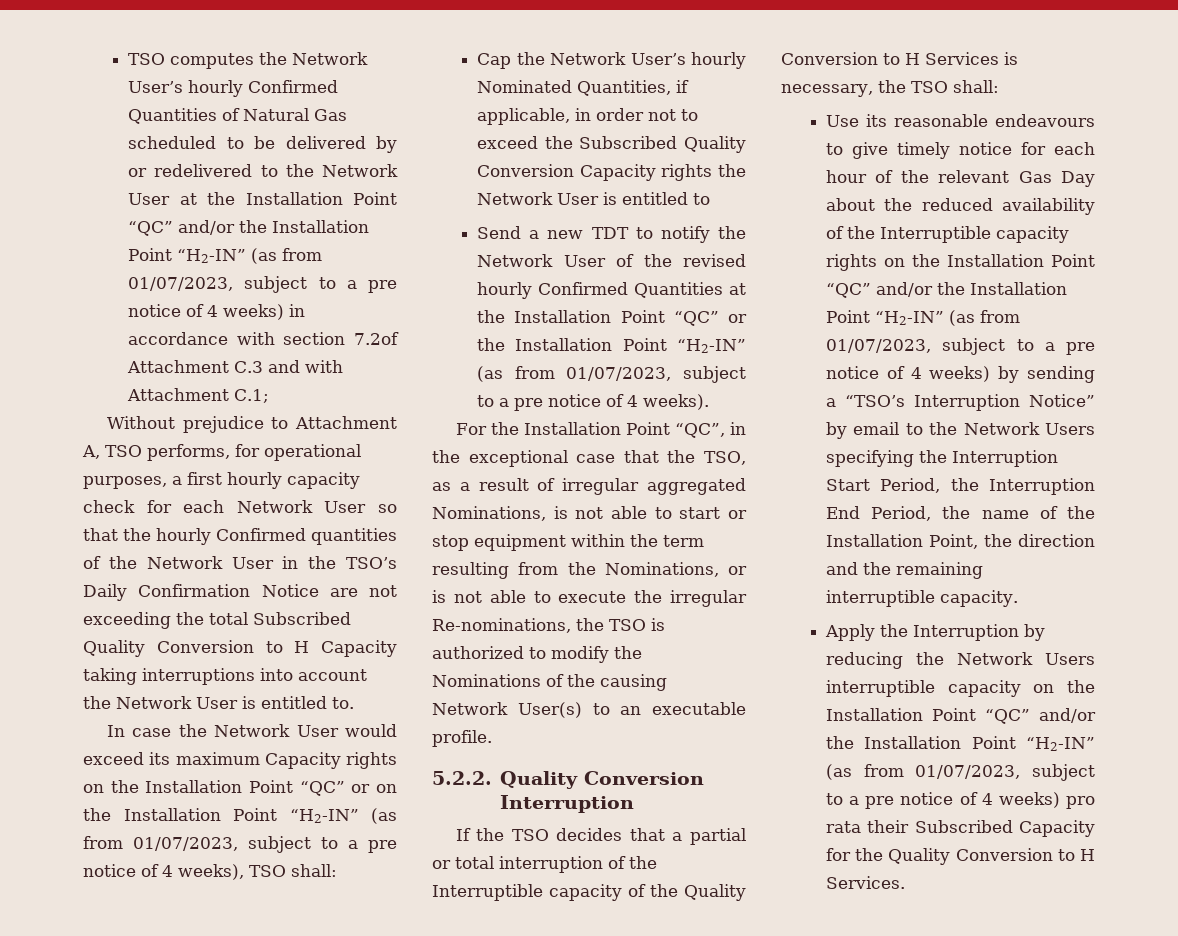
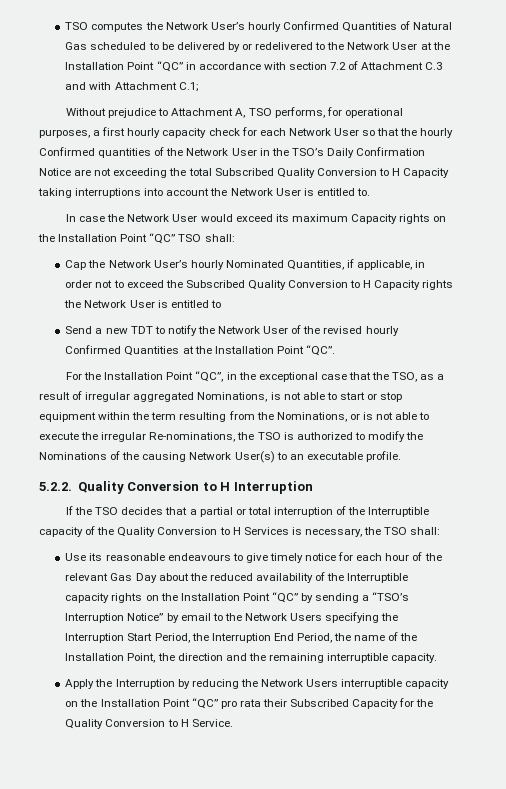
- TSO computes the Network User’s hourly Confirmed Quantities of Natural Gas scheduled to be delivered by or redelivered to the Network User at the Installation Point “QC” and/or the Installation Point “H2-IN” (as from 01/07/2023, subject to a pre notice of 4 weeks) in accordance with section 7.2of Attachment C.3 and with Attachment C.1;
+ TSO computes the Network User’s hourly Confirmed Quantities of Natural Gas scheduled to be delivered by or redelivered to the Network User at the Installation Point “QC” in accordance with section 7.2 of Attachment C.3 and with Attachment C.1;
- In case the Network User would exceed its maximum Capacity rights on the Installation Point “QC” or on the Installation Point “H2-IN” (as from 01/07/2023, subject to a pre notice of 4 weeks), TSO shall:
+ In case the Network User would exceed its maximum Capacity rights on the Installation Point “QC” TSO shall:
- Cap the Network User’s hourly Nominated Quantities, if applicable, in order not to exceed the Subscribed Quality Conversion Capacity rights the Network User is entitled to
+ Cap the Network User’s hourly Nominated Quantities, if applicable, in order not to exceed the Subscribed Quality Conversion to H Capacity rights the Network User is entitled to
- Send a new TDT to notify the Network User of the revised hourly Confirmed Quantities at the Installation Point “QC” or the Installation Point “H2-IN” (as from 01/07/2023, subject to a pre notice of 4 weeks).
+ Send a new TDT to notify the Network User of the revised hourly Confirmed Quantities at the Installation Point “QC”.
- 5.2.2. Quality Conversion Interruption
+ 5.2.2. Quality Conversion to H Interruption
- Use its reasonable endeavours to give timely notice for each hour of the relevant Gas Day about the reduced availability of the Interruptible capacity rights on the Installation Point “QC” and/or the Installation Point “H2-IN” (as from 01/07/2023, subject to a pre notice of 4 weeks) by sending a “TSO’s Interruption Notice” by email to the Network Users specifying the Interruption Start Period, the Interruption End Period, the name of the Installation Point, the direction and the remaining interruptible capacity.
+ Use its reasonable endeavours to give timely notice for each hour of the relevant Gas Day about the reduced availability of the Interruptible capacity rights on the Installation Point “QC” by sending a “TSO’s Interruption Notice” by email to the Network Users specifying the Interruption Start Period, the Interruption End Period, the name of the Installation Point, the direction and the remaining interruptible capacity.
- Apply the Interruption by reducing the Network Users interruptible capacity on the Installation Point “QC” and/or the Installation Point “H2-IN” (as from 01/07/2023, subject to a pre notice of 4 weeks) pro rata their Subscribed Capacity for the Quality Conversion to H Services.
+ Apply the Interruption by reducing the Network Users interruptible capacity on the Installation Point “QC” pro rata their Subscribed Capacity for the Quality Conversion to H Service.

